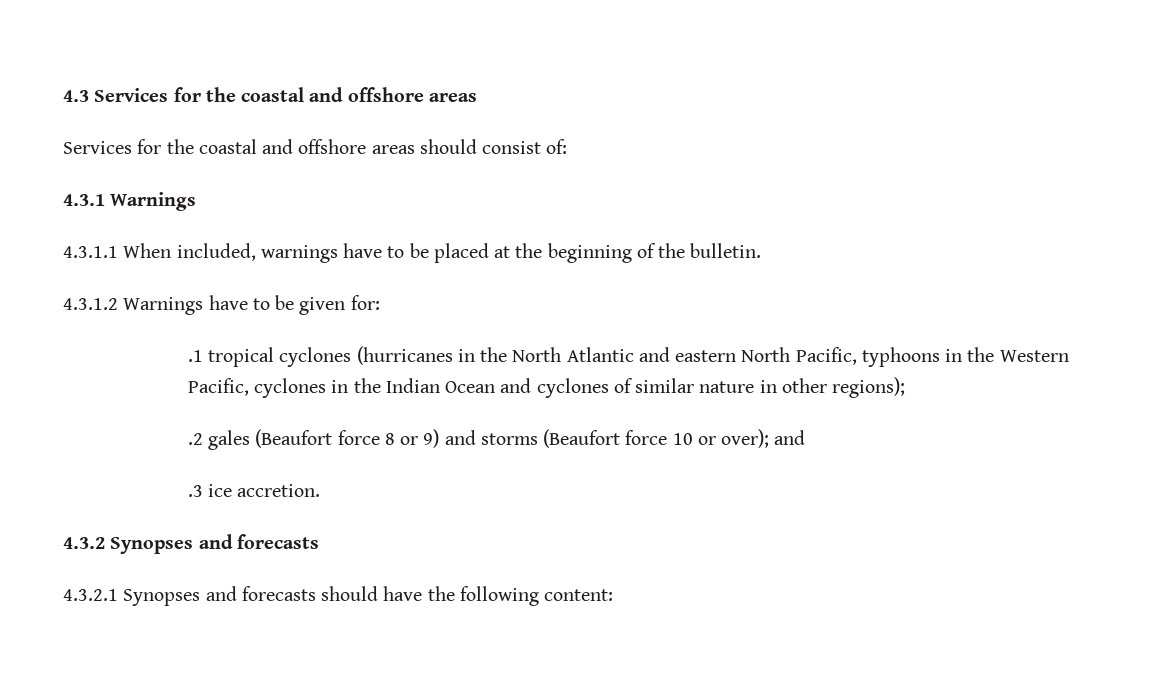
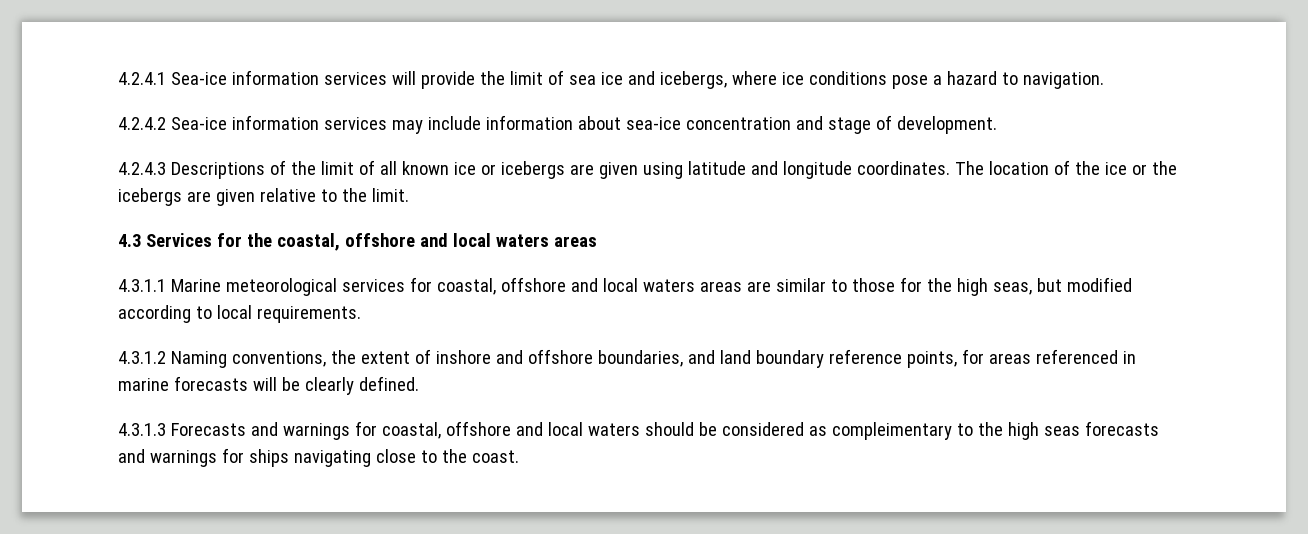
- 4.3 Services for the coastal and offshore areas
- Services for the coastal and offshore areas should consist of:
- 4.3.1 Warnings
- 4.3.1.1 When included, warnings have to be placed at the beginning of the bulletin.
- 4.3.1.2 Warnings have to be given for:
- .1 tropical cyclones (hurricanes in the North Atlantic and eastern North Pacific, typhoons in the Western Pacific, cyclones in the Indian Ocean and cyclones of similar nature in other regions);
- .2 gales (Beaufort force 8 or 9) and storms (Beaufort force 10 or over); and
- .3 ice accretion.
- 4.3.2 Synopses and forecasts
- 4.3.2.1 Synopses and forecasts should have the following content:
+ 4.2.4.1 Sea-ice information services will provide the limit of sea ice and icebergs, where ice conditions pose a hazard to navigation.
+ 4.2.4.2 Sea-ice information services may include information about sea-ice concentration and stage of development.
+ 4.2.4.3 Descriptions of the limit of all known ice or icebergs are given using latitude and longitude coordinates. The location of the ice or the icebergs are given relative to the limit.
+ 4.3 Services for the coastal, offshore and local waters areas
+ 4.3.1.1 Marine meteorological services for coastal, offshore and local waters areas are similar to those for the high seas, but modified according to local requirements.
+ 4.3.1.2 Naming conventions, the extent of inshore and offshore boundaries, and land boundary reference points, for areas referenced in marine forecasts will be clearly defined.
+ 4.3.1.3 Forecasts and warnings for coastal, offshore and local waters should be considered as compleimentary to the high seas forecasts and warnings for ships navigating close to the coast.

